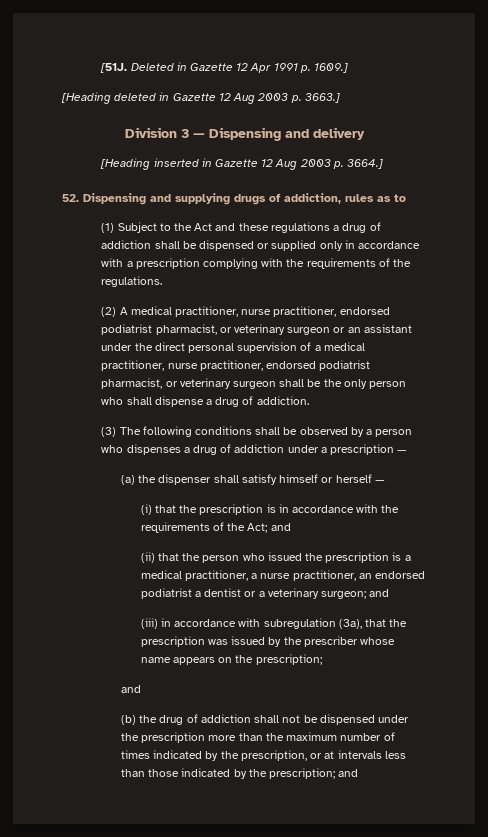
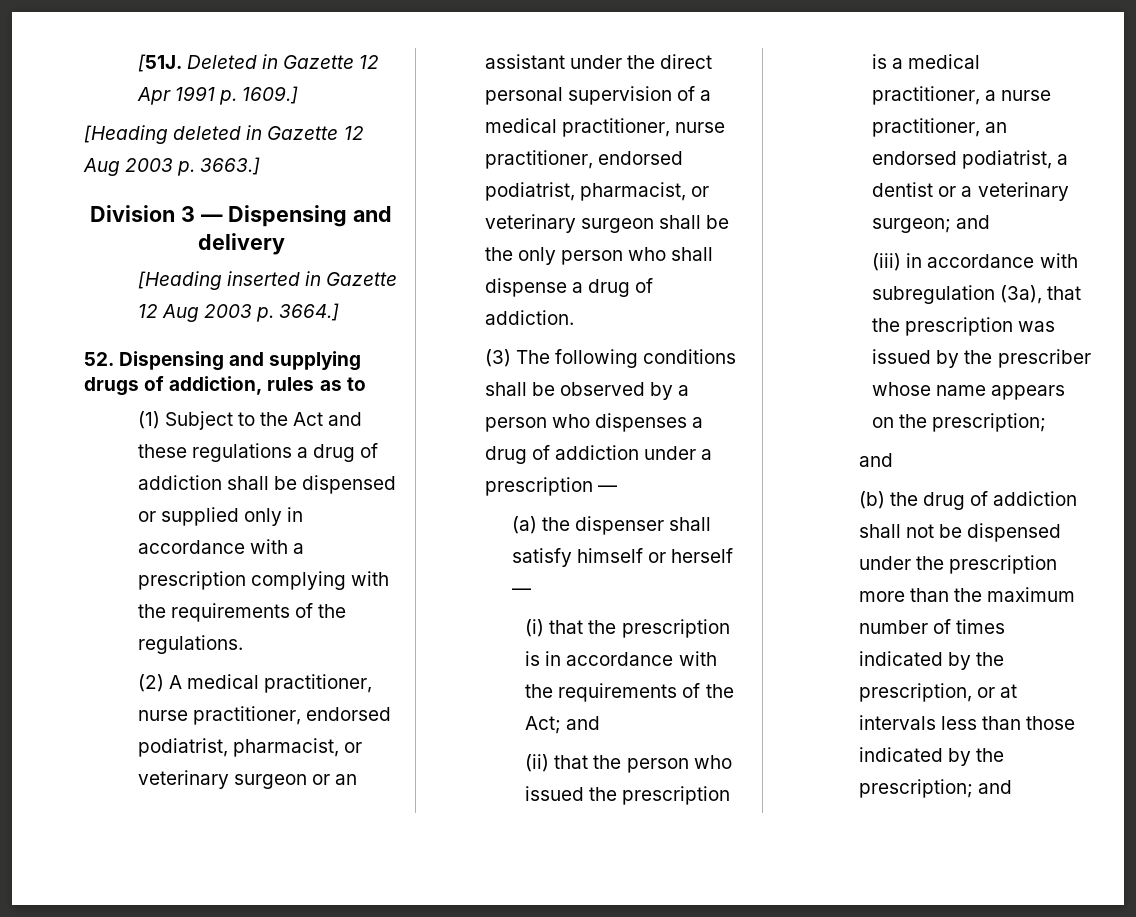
- (2) A medical practitioner, nurse practitioner, endorsed podiatrist pharmacist, or veterinary surgeon or an assistant under the direct personal supervision of a medical practitioner, nurse practitioner, endorsed podiatrist pharmacist, or veterinary surgeon shall be the only person who shall dispense a drug of addiction.
+ (2) A medical practitioner, nurse practitioner, endorsed podiatrist, pharmacist, or veterinary surgeon or an assistant under the direct personal supervision of a medical practitioner, nurse practitioner, endorsed podiatrist, pharmacist, or veterinary surgeon shall be the only person who shall dispense a drug of addiction.
- (ii) that the person who issued the prescription is a medical practitioner, a nurse practitioner, an endorsed podiatrist a dentist or a veterinary surgeon; and
+ (ii) that the person who issued the prescription is a medical practitioner, a nurse practitioner, an endorsed podiatrist, a dentist or a veterinary surgeon; and

